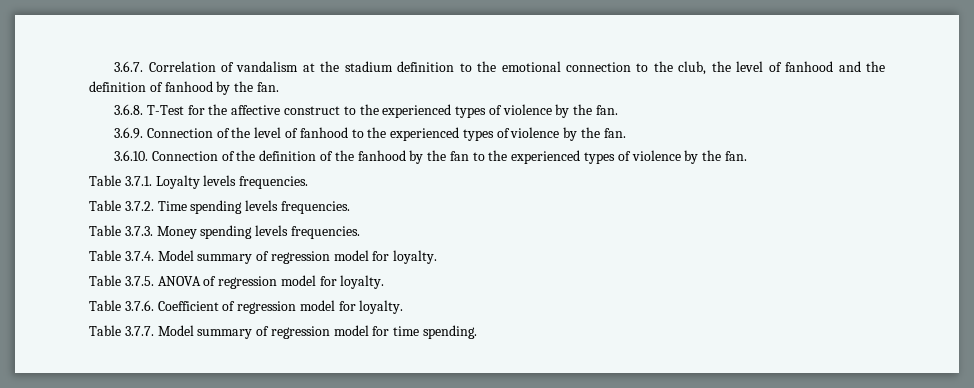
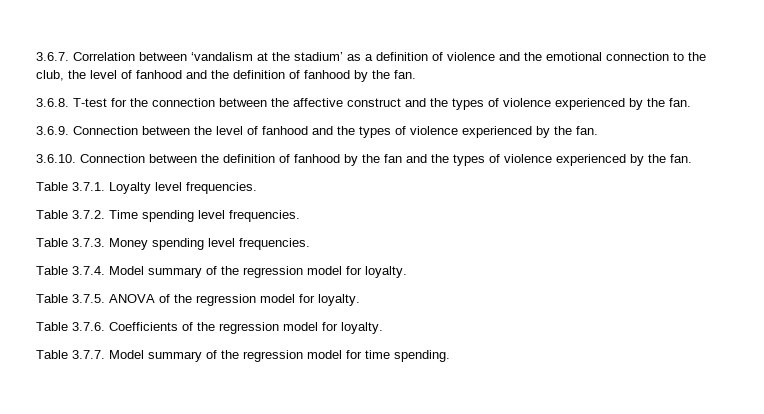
- 3.6.7. Correlation of vandalism at the stadium definition to the emotional connection to the club, the level of fanhood and the definition of fanhood by the fan.
+ 3.6.7. Correlation between ‘vandalism at the stadium’ as a definition of violence and the emotional connection to the club, the level of fanhood and the definition of fanhood by the fan.
- 3.6.8. T-Test for the affective construct to the experienced types of violence by the fan.
+ 3.6.8. T-test for the connection between the affective construct and the types of violence experienced by the fan.
- 3.6.9. Connection of the level of fanhood to the experienced types of violence by the fan.
+ 3.6.9. Connection between the level of fanhood and the types of violence experienced by the fan.
- 3.6.10. Connection of the definition of the fanhood by the fan to the experienced types of violence by the fan.
+ 3.6.10. Connection between the definition of fanhood by the fan and the types of violence experienced by the fan.
- Table 3.7.1. Loyalty levels frequencies.
+ Table 3.7.1. Loyalty level frequencies.
- Table 3.7.2. Time spending levels frequencies.
+ Table 3.7.2. Time spending level frequencies.
- Table 3.7.3. Money spending levels frequencies.
+ Table 3.7.3. Money spending level frequencies.
- Table 3.7.4. Model summary of regression model for loyalty.
+ Table 3.7.4. Model summary of the regression model for loyalty.
- Table 3.7.5. ANOVA of regression model for loyalty.
+ Table 3.7.5. ANOVA of the regression model for loyalty.
- Table 3.7.6. Coefficient of regression model for loyalty.
+ Table 3.7.6. Coefficients of the regression model for loyalty.
- Table 3.7.7. Model summary of regression model for time spending.
+ Table 3.7.7. Model summary of the regression model for time spending.

